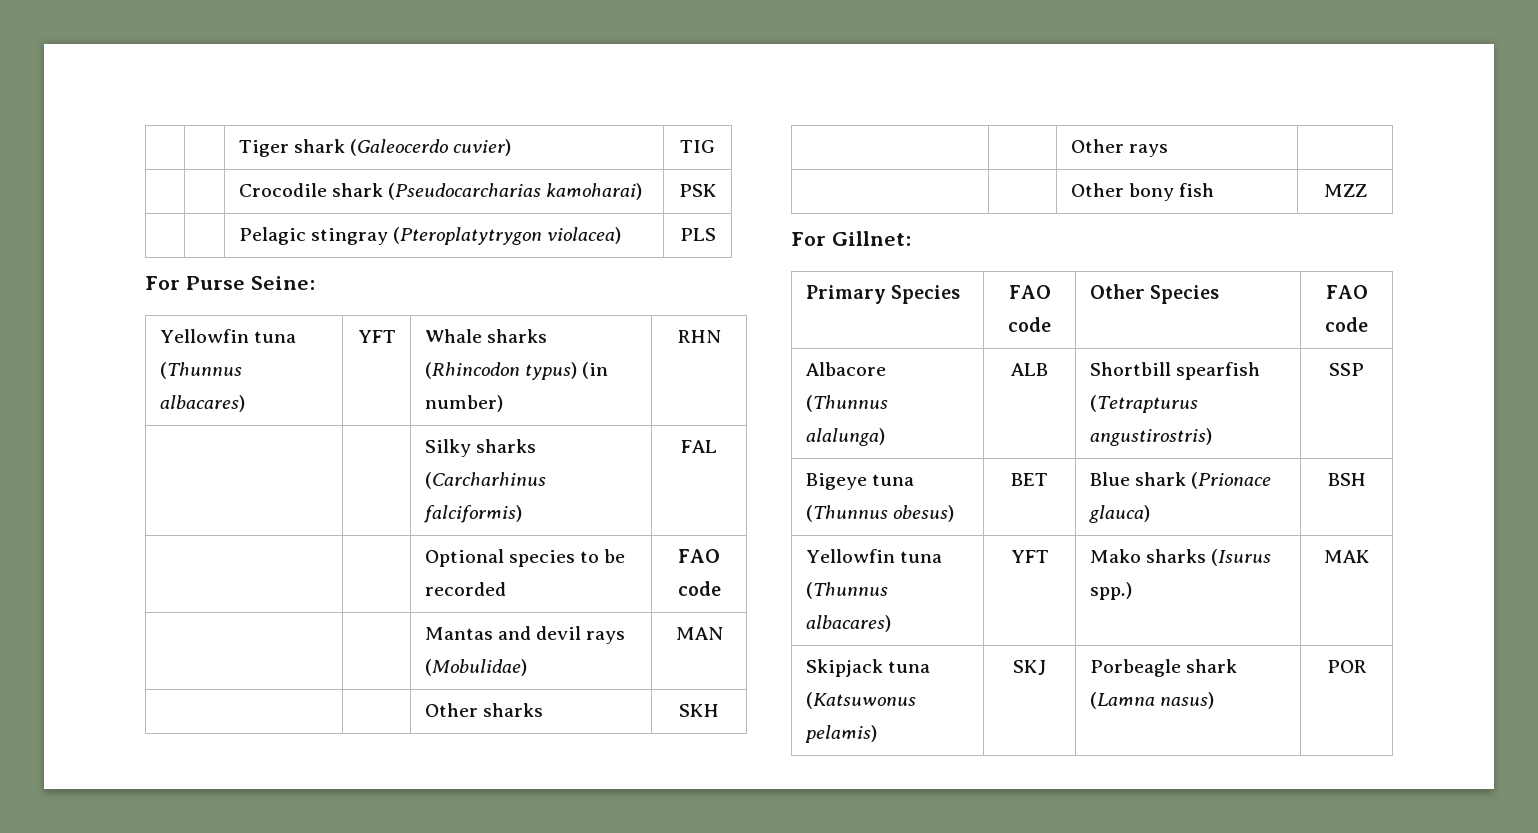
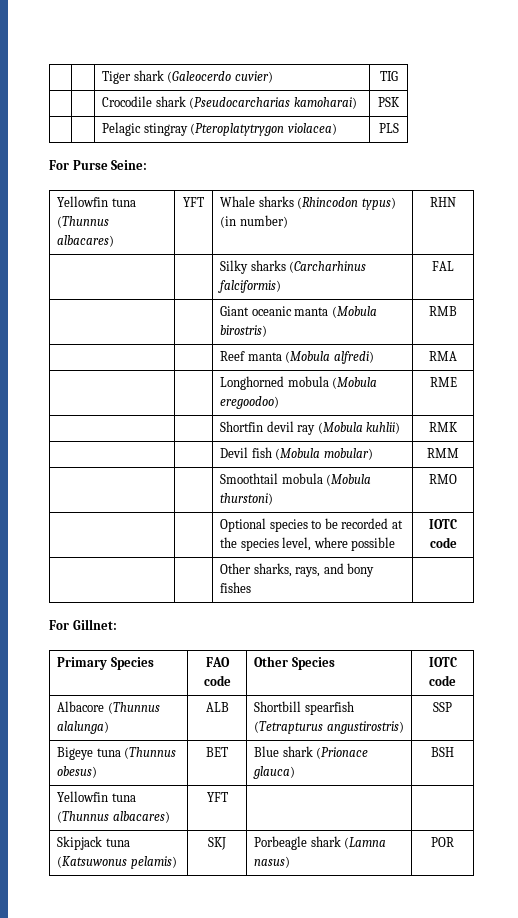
+ | | Giant oceanic manta (Mobula birostris) | RMB
+ | | Reef manta (Mobula alfredi) | RMA
+ | | Longhorned mobula (Mobula eregoodoo) | RME
+ | | Shortfin devil ray (Mobula kuhlii) | RMK
+ | | Devil fish (Mobula mobular) | RMM
+ | | Smoothtail mobula (Mobula thurstoni) | RMO
- | | Optional species to be recorded | FAO code
- | | Mantas and devil rays (Mobulidae) | MAN
- | | Other sharks | SKH
- | | Other rays |
- | | Other bony fish | MZZ
+ | | Optional species to be recorded at the species level, where possible | IOTC code
+ | | Other sharks, rays, and bony fishes |
- Primary Species | FAO code | Other Species | FAO code
+ Primary Species | FAO code | Other Species | IOTC code
- Yellowfin tuna (Thunnus albacares) | YFT | Mako sharks (Isurus spp.) | MAK
+ Yellowfin tuna (Thunnus albacares) | YFT | |

